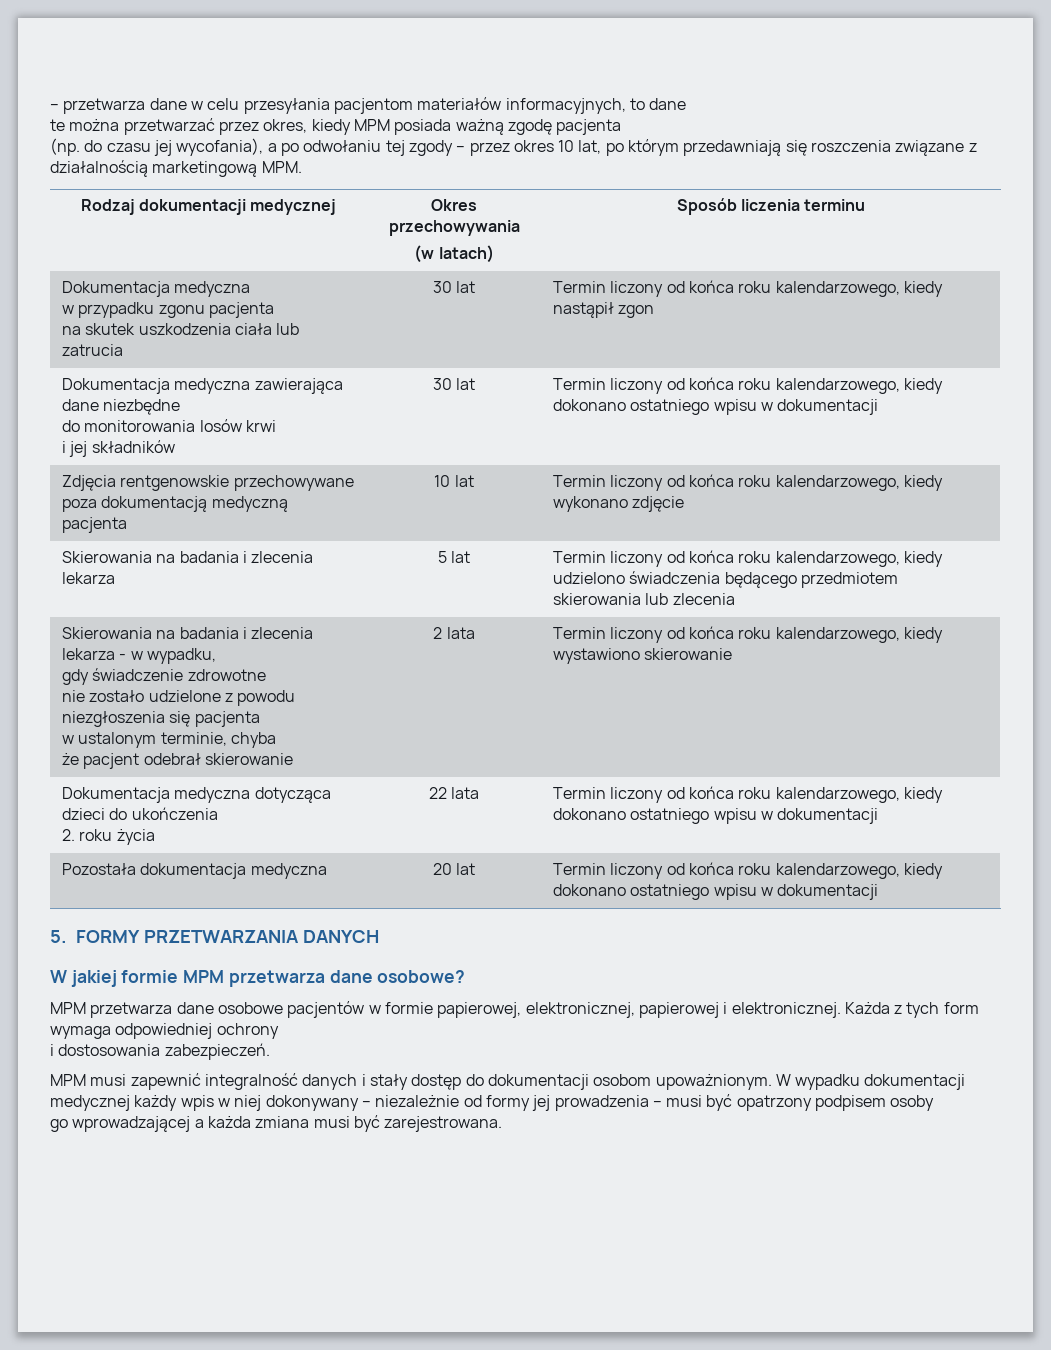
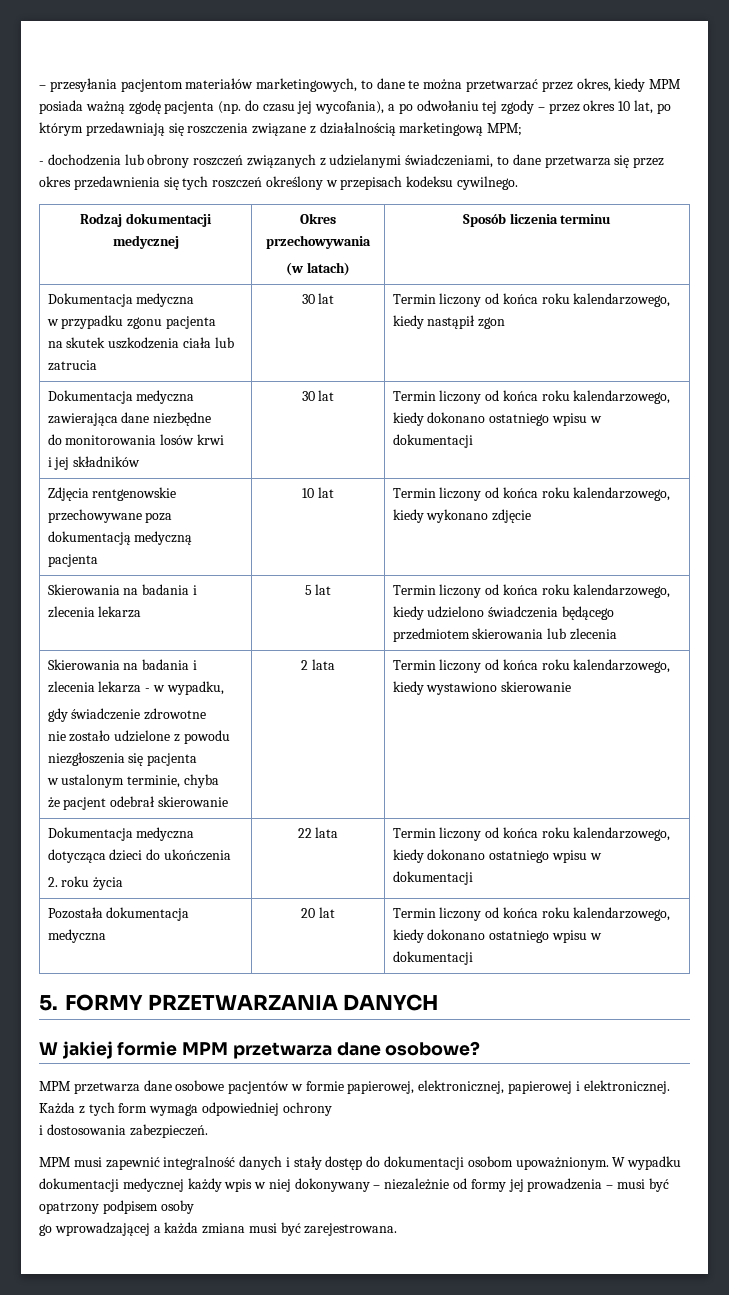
- – przetwarza dane w celu przesyłania pacjentom materiałów informacyjnych, to dane
- te można przetwarzać przez okres, kiedy MPM posiada ważną zgodę pacjenta
- (np. do czasu jej wycofania), a po odwołaniu tej zgody – przez okres 10 lat, po którym przedawniają się roszczenia związane z działalnością marketingową MPM.
+ – przesyłania pacjentom materiałów marketingowych, to dane te można przetwarzać przez okres, kiedy MPM posiada ważną zgodę pacjenta (np. do czasu jej wycofania), a po odwołaniu tej zgody – przez okres 10 lat, po którym przedawniają się roszczenia związane z działalnością marketingową MPM;
+ - dochodzenia lub obrony roszczeń związanych z udzielanymi świadczeniami, to dane przetwarza się przez okres przedawnienia się tych roszczeń określony w przepisach kodeksu cywilnego.

